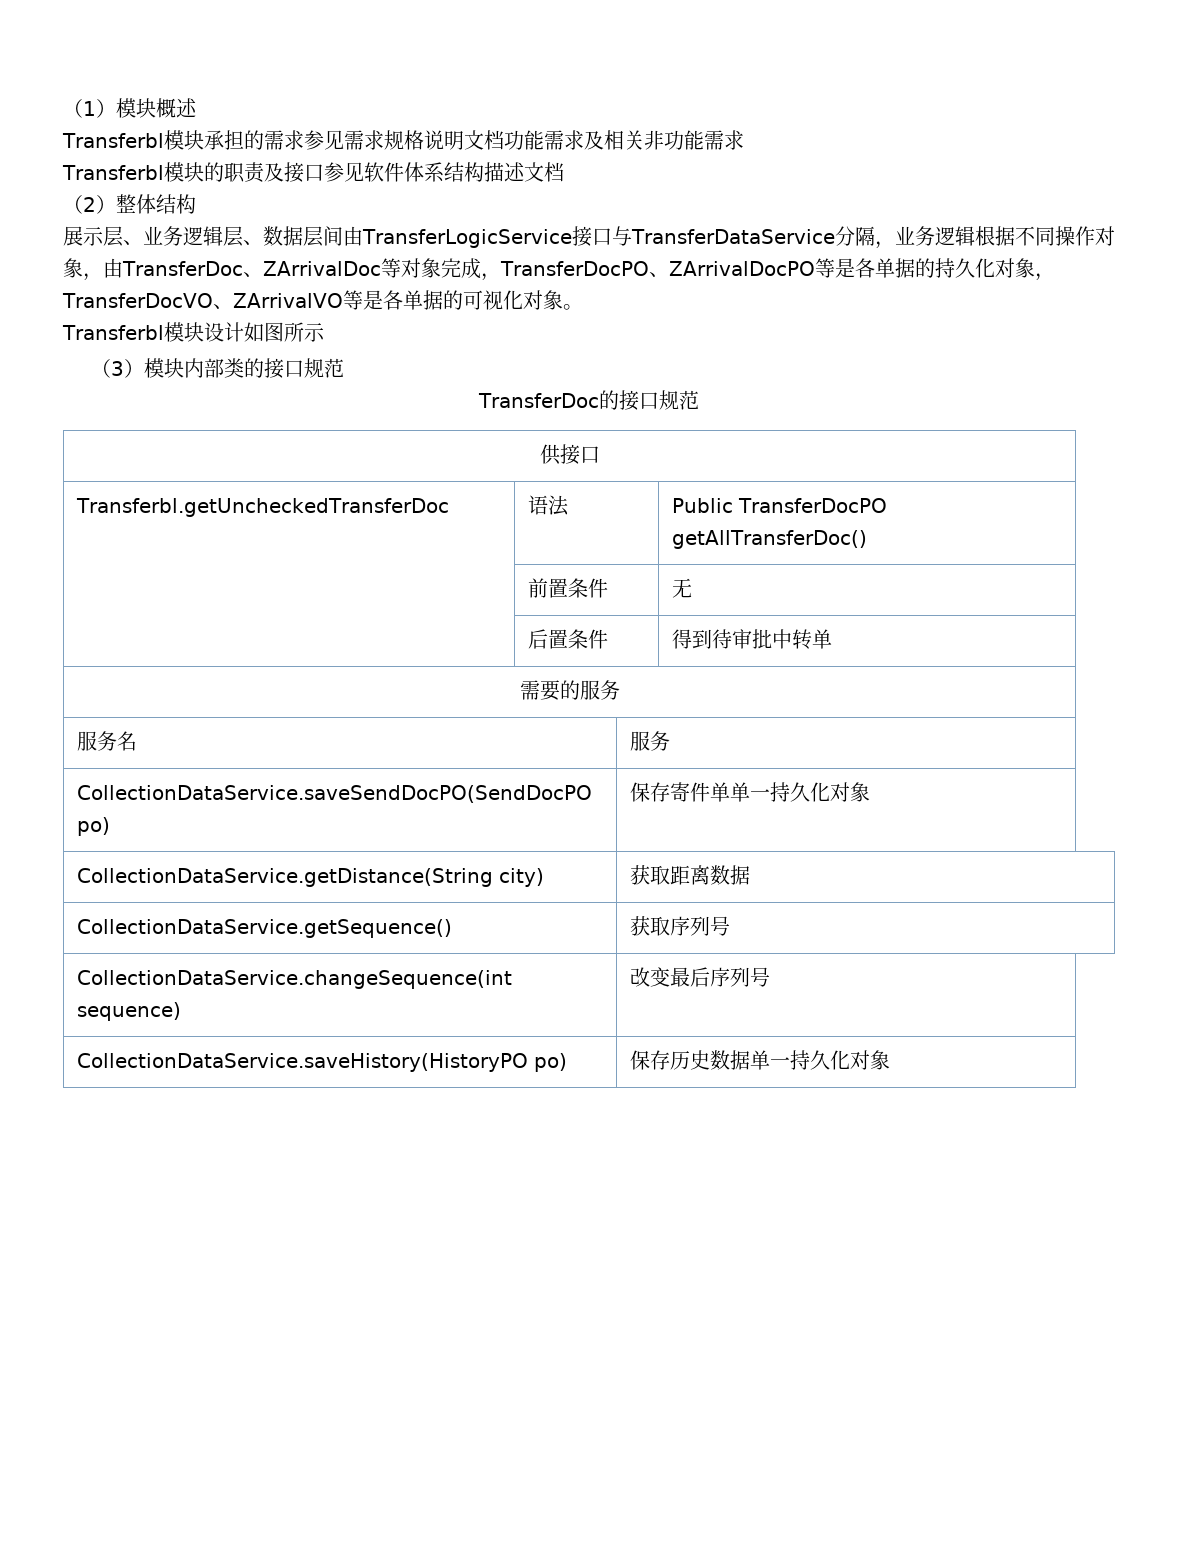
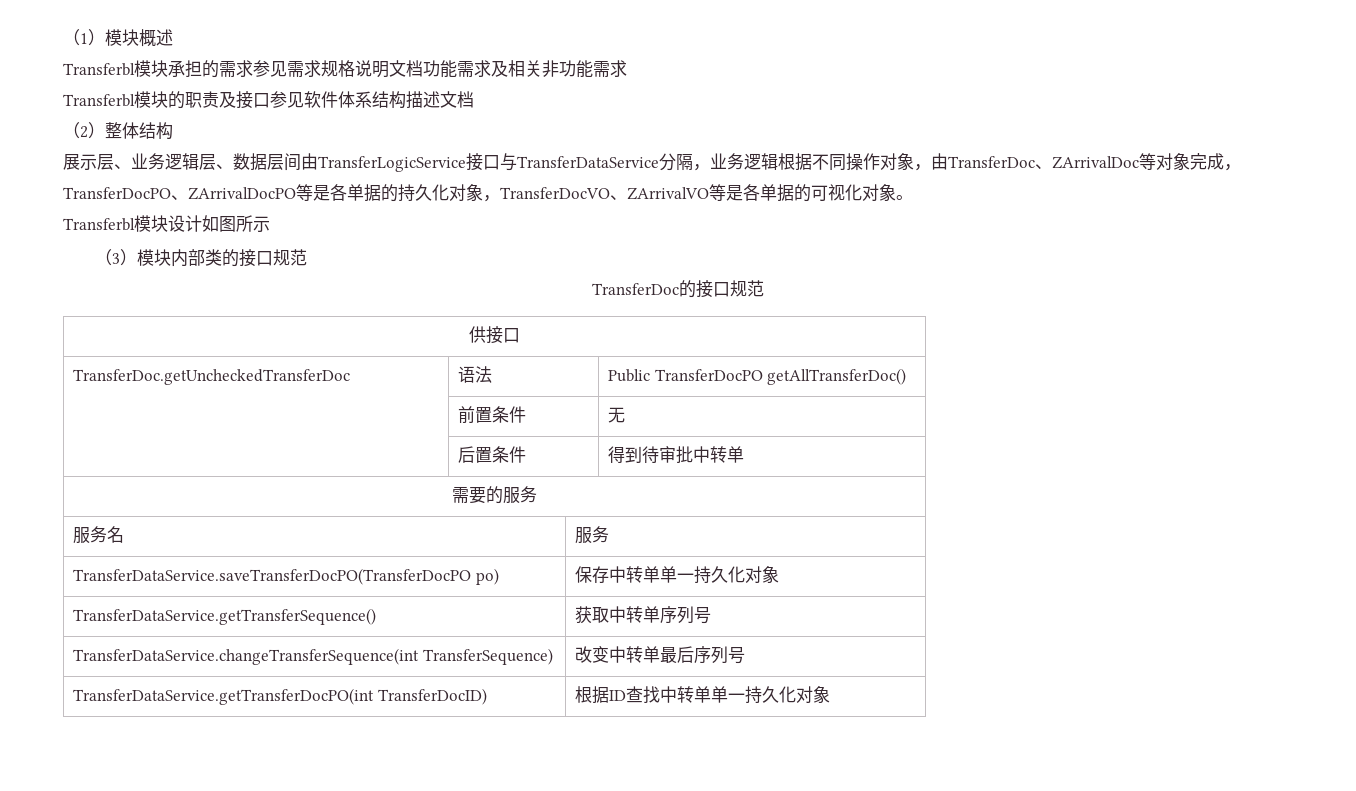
- Transferbl.getUncheckedTransferDoc | 语法 | Public TransferDocPO getAllTransferDoc()
+ TransferDoc.getUncheckedTransferDoc | 语法 | Public TransferDocPO getAllTransferDoc()
- CollectionDataService.saveSendDocPO(SendDocPO po) | 保存寄件单单一持久化对象
+ TransferDataService.saveTransferDocPO(TransferDocPO po) | 保存中转单单一持久化对象
- CollectionDataService.getDistance(String city) | 获取距离数据
- CollectionDataService.getSequence() | 获取序列号
- CollectionDataService.changeSequence(int sequence) | 改变最后序列号
+ TransferDataService.getTransferSequence() | 获取中转单序列号
+ TransferDataService.changeTransferSequence(int TransferSequence) | 改变中转单最后序列号
- CollectionDataService.saveHistory(HistoryPO po) | 保存历史数据单一持久化对象
+ TransferDataService.getTransferDocPO(int TransferDocID) | 根据ID查找中转单单一持久化对象

